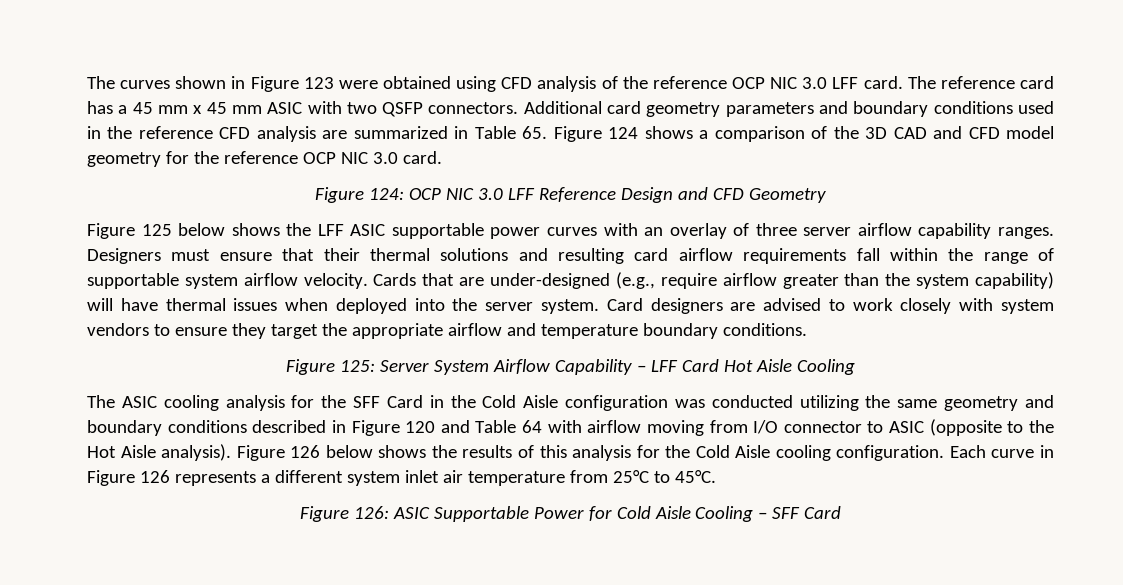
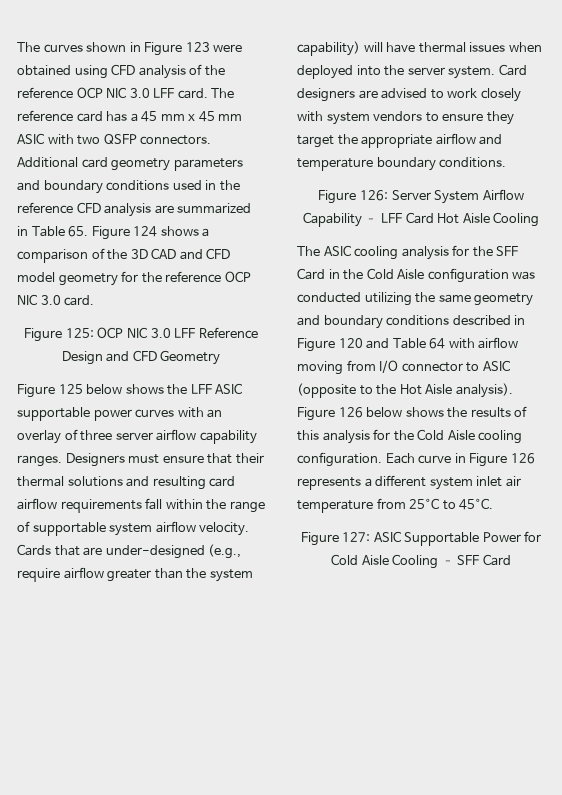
- Figure 124: OCP NIC 3.0 LFF Reference Design and CFD Geometry
+ Figure 125: OCP NIC 3.0 LFF Reference Design and CFD Geometry
- Figure 125: Server System Airflow Capability – LFF Card Hot Aisle Cooling
+ Figure 126: Server System Airflow Capability – LFF Card Hot Aisle Cooling
- Figure 126: ASIC Supportable Power for Cold Aisle Cooling – SFF Card
+ Figure 127: ASIC Supportable Power for Cold Aisle Cooling – SFF Card

